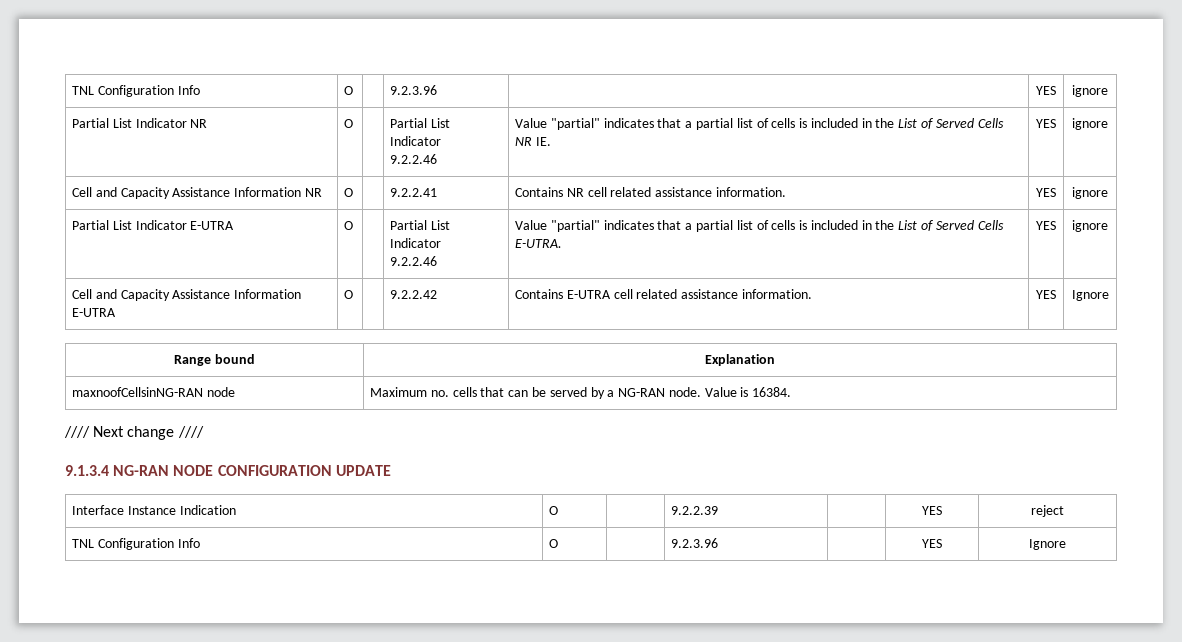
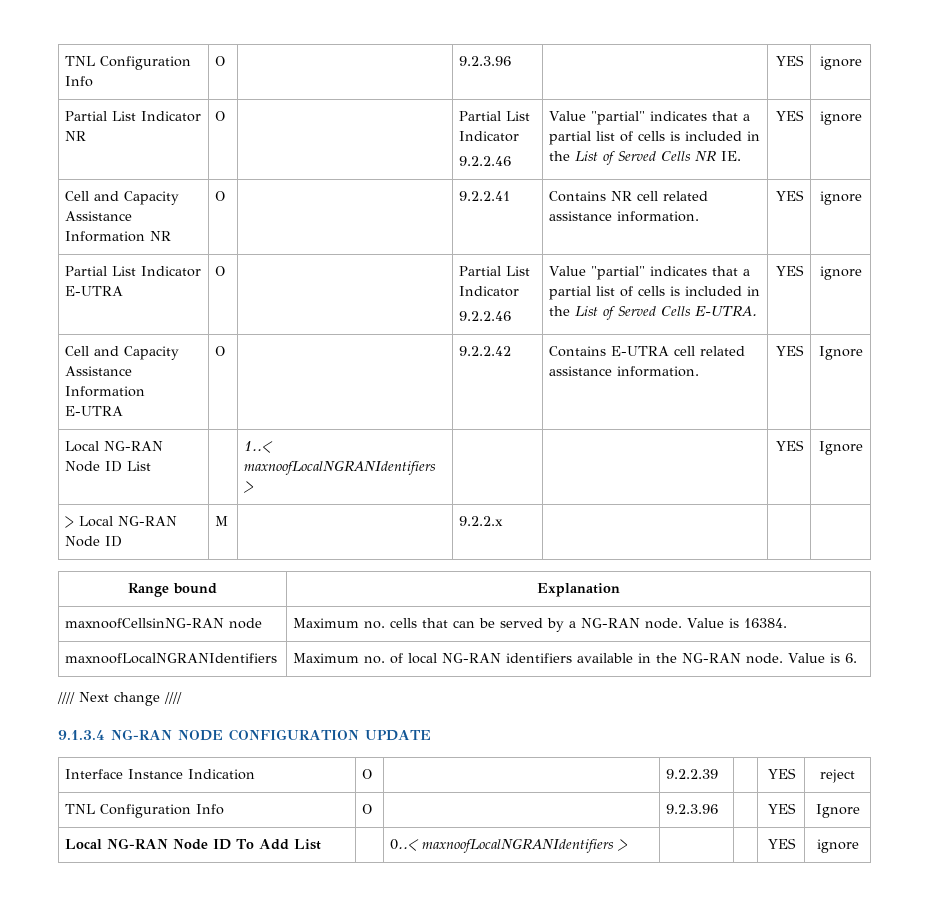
+ Local NG-RAN Node ID List | | 1..< maxnoofLocalNGRANIdentifiers > | | | YES | Ignore
+ > Local NG-RAN Node ID | M | | 9.2.2.x | | |
+ maxnoofLocalNGRANIdentifiers | Maximum no. of local NG-RAN identifiers available in the NG-RAN node. Value is 6.
+ Local NG-RAN Node ID To Add List | | 0..< maxnoofLocalNGRANIdentifiers > | | | YES | ignore

